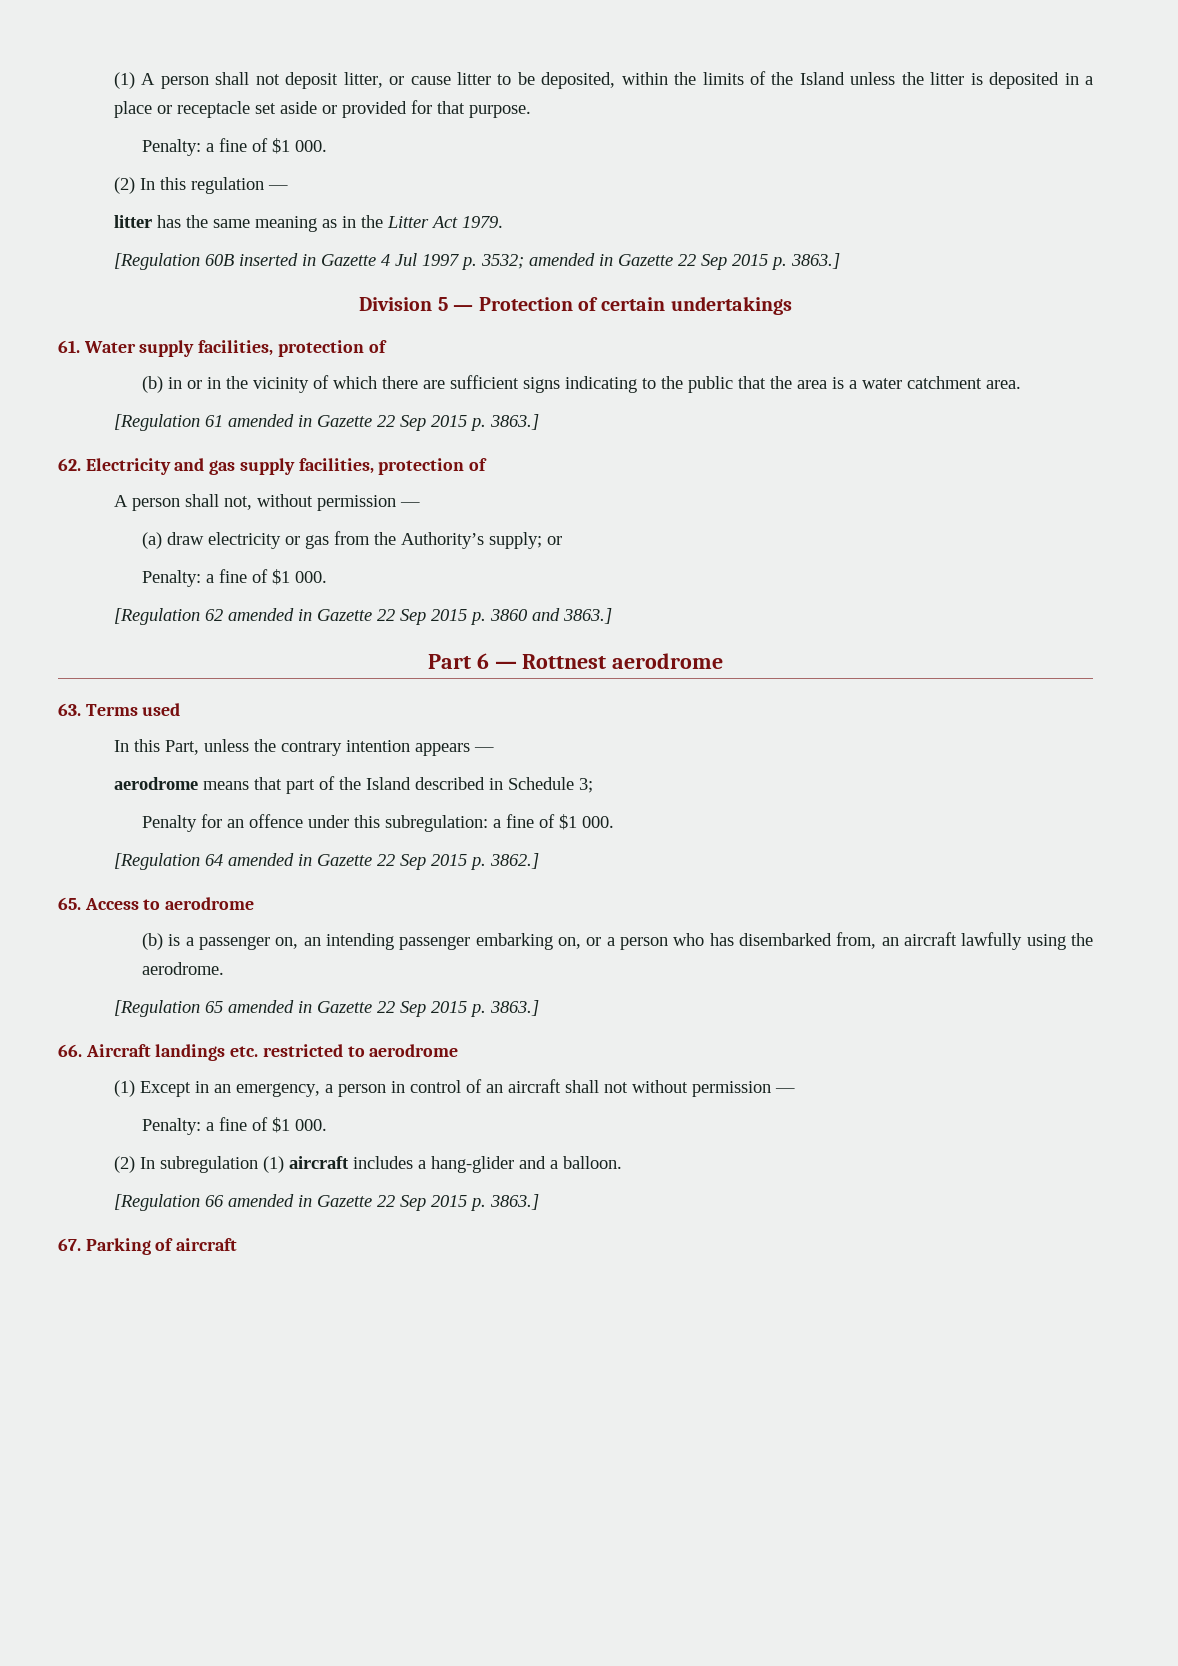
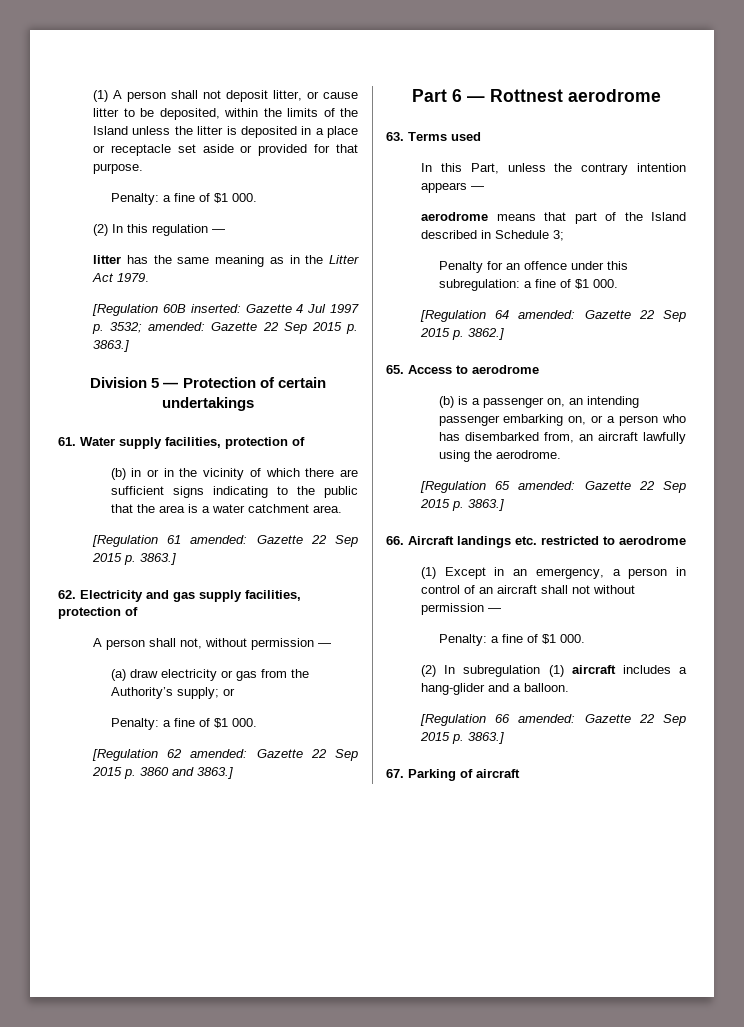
- [Regulation 60B inserted in Gazette 4 Jul 1997 p. 3532; amended in Gazette 22 Sep 2015 p. 3863.]
+ [Regulation 60B inserted: Gazette 4 Jul 1997 p. 3532; amended: Gazette 22 Sep 2015 p. 3863.]
- [Regulation 61 amended in Gazette 22 Sep 2015 p. 3863.]
+ [Regulation 61 amended: Gazette 22 Sep 2015 p. 3863.]
- [Regulation 62 amended in Gazette 22 Sep 2015 p. 3860 and 3863.]
+ [Regulation 62 amended: Gazette 22 Sep 2015 p. 3860 and 3863.]
- [Regulation 64 amended in Gazette 22 Sep 2015 p. 3862.]
+ [Regulation 64 amended: Gazette 22 Sep 2015 p. 3862.]
- [Regulation 65 amended in Gazette 22 Sep 2015 p. 3863.]
+ [Regulation 65 amended: Gazette 22 Sep 2015 p. 3863.]
- [Regulation 66 amended in Gazette 22 Sep 2015 p. 3863.]
+ [Regulation 66 amended: Gazette 22 Sep 2015 p. 3863.]

